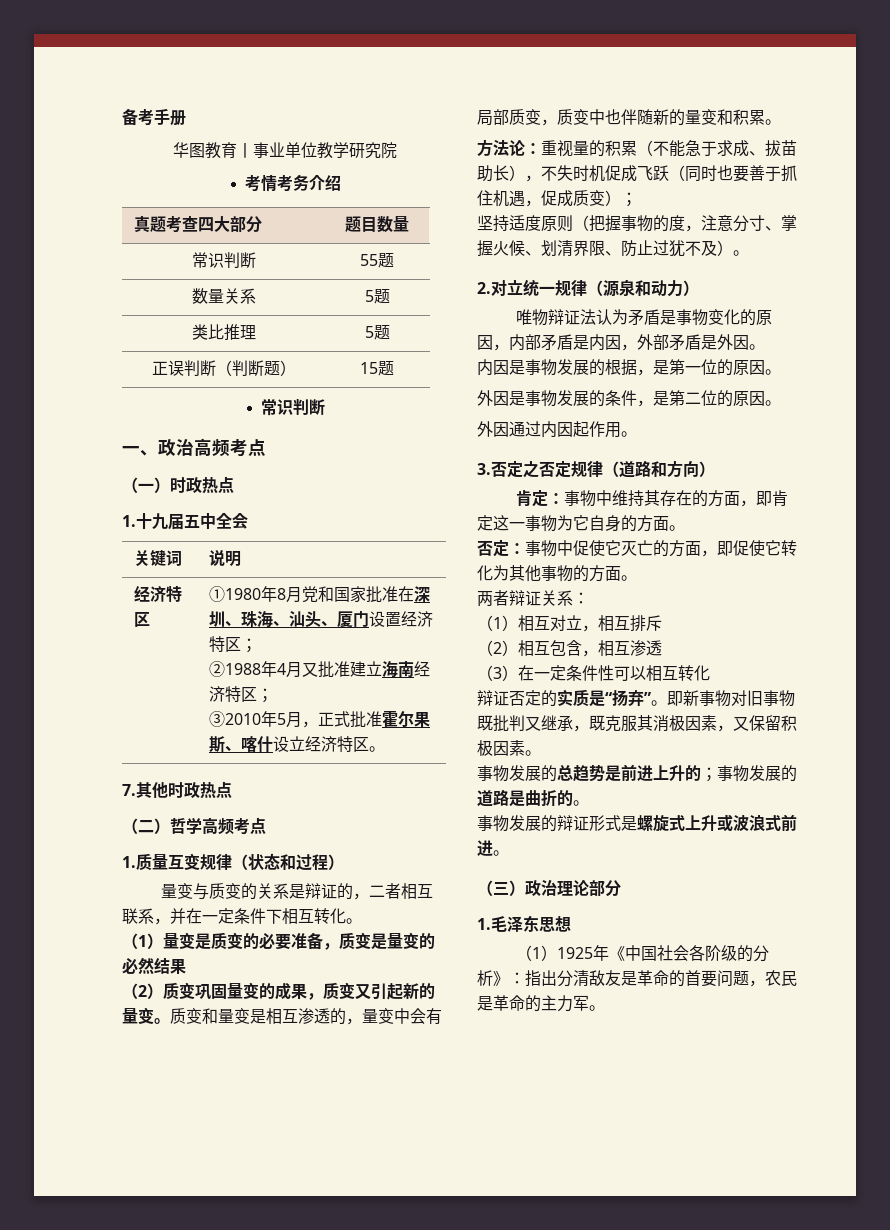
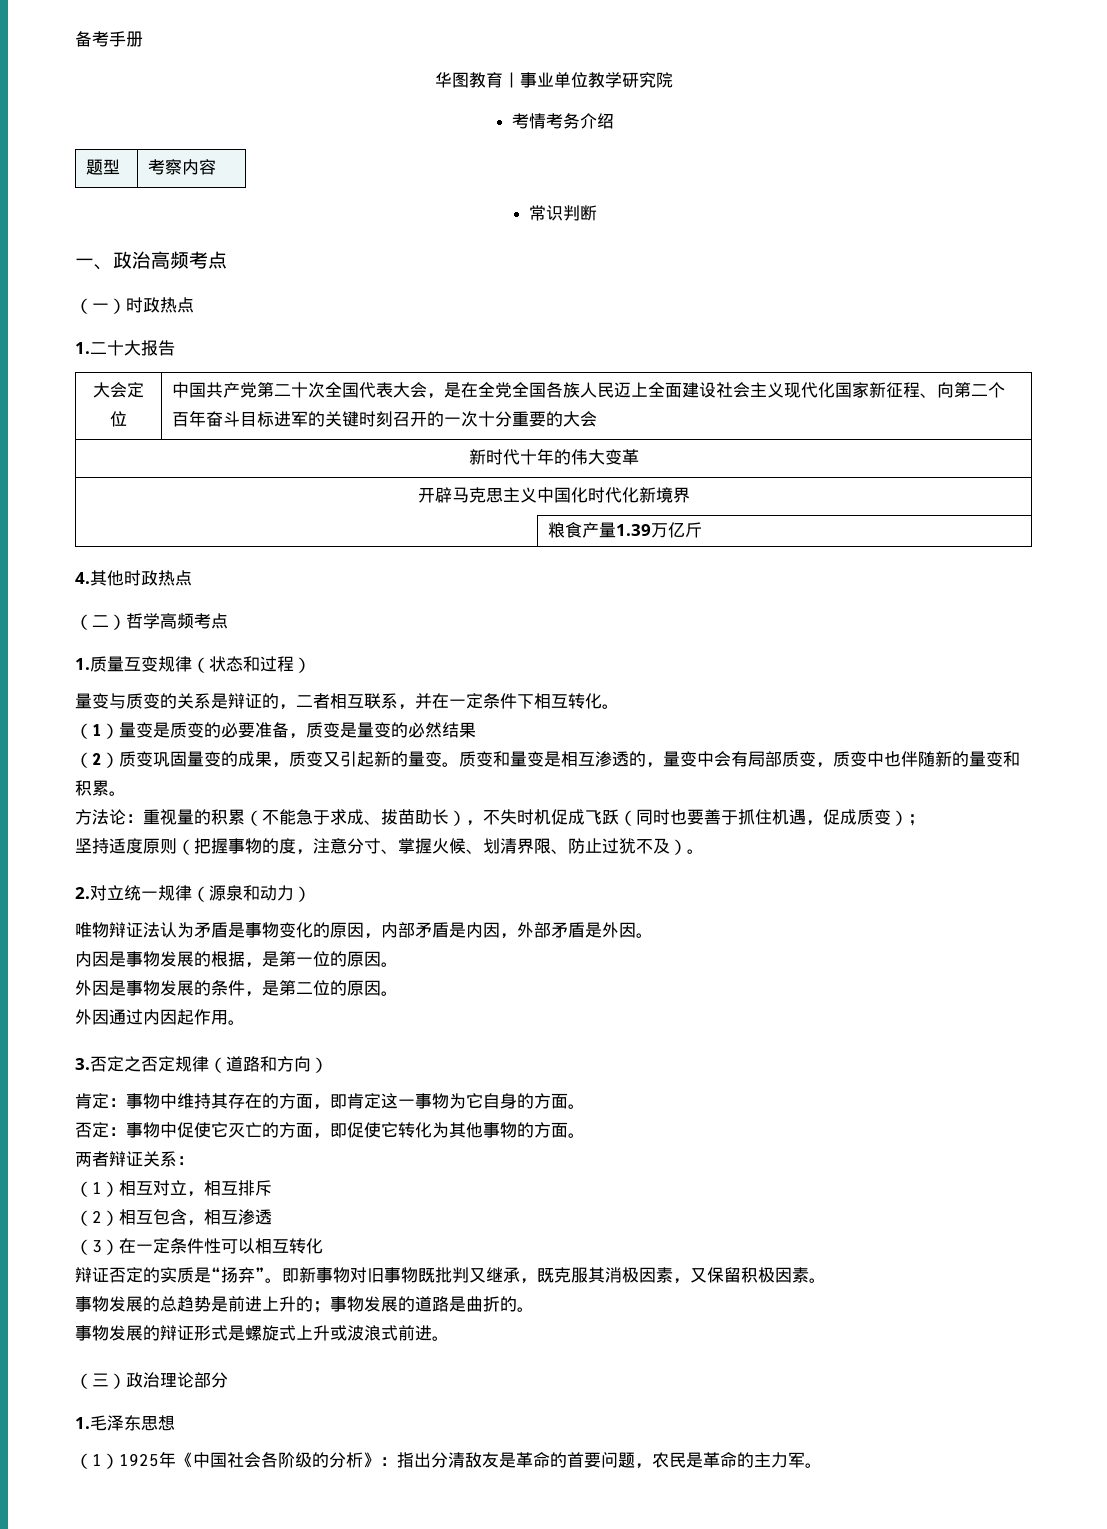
- 真题考查四大部分 | 题目数量
- 常识判断 | 55题
- 数量关系 | 5题
- 类比推理 | 5题
- 正误判断（判断题） | 15题
+ 题型 | 考察内容
- 1.十九届五中全会
- 关键词 | 说明
- 经济特区 | ①1980年8月党和国家批准在深圳、珠海、汕头、厦门设置经济特区；
- ②1988年4月又批准建立海南经济特区；
- ③2010年5月，正式批准霍尔果斯、喀什设立经济特区。
- 7.其他时政热点
+ 1.二十大报告
+ 大会定位 | 中国共产党第二十次全国代表大会，是在全党全国各族人民迈上全面建设社会主义现代化国家新征程、向第二个百年奋斗目标进军的关键时刻召开的一次十分重要的大会
+ 新时代十年的伟大变革
+ 开辟马克思主义中国化时代化新境界
+ | 粮食产量1.39万亿斤
+ 4.其他时政热点

